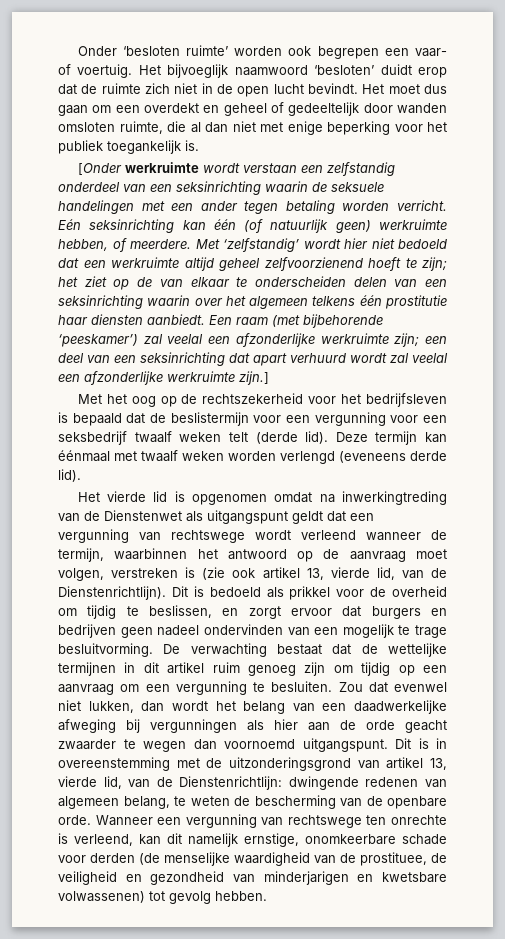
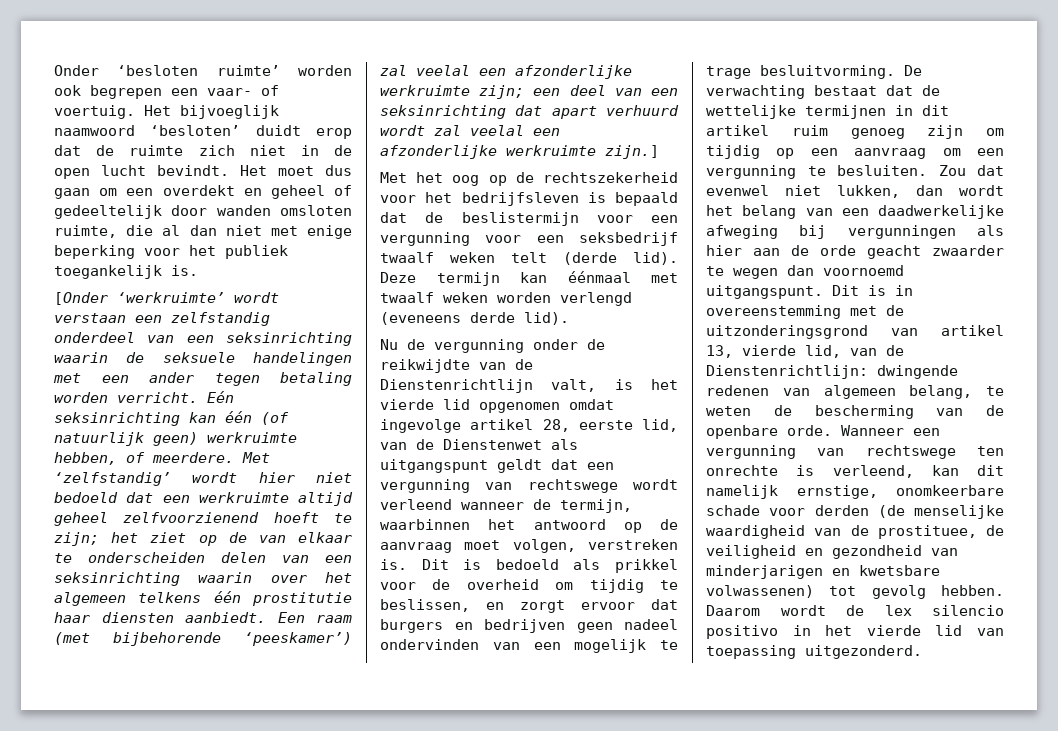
- [Onder werkruimte wordt verstaan een zelfstandig onderdeel van een seksinrichting waarin de seksuele handelingen met een ander tegen betaling worden verricht.
+ [Onder ‘werkruimte’ wordt verstaan een zelfstandig onderdeel van een seksinrichting waarin de seksuele handelingen met een ander tegen betaling worden verricht.
- Het vierde lid is opgenomen omdat na inwerkingtreding van de Dienstenwet als uitgangspunt geldt dat een vergunning van rechtswege wordt verleend wanneer de termijn, waarbinnen het antwoord op de aanvraag moet volgen, verstreken is (zie ook artikel 13, vierde lid, van de Dienstenrichtlijn).
+ Nu de vergunning onder de reikwijdte van de Dienstenrichtlijn valt, is het vierde lid opgenomen omdat ingevolge artikel 28, eerste lid, van de Dienstenwet als uitgangspunt geldt dat een vergunning van rechtswege wordt verleend wanneer de termijn, waarbinnen het antwoord op de aanvraag moet volgen, verstreken is.
+ Daarom wordt de lex silencio positivo in het vierde lid van toepassing uitgezonderd.

